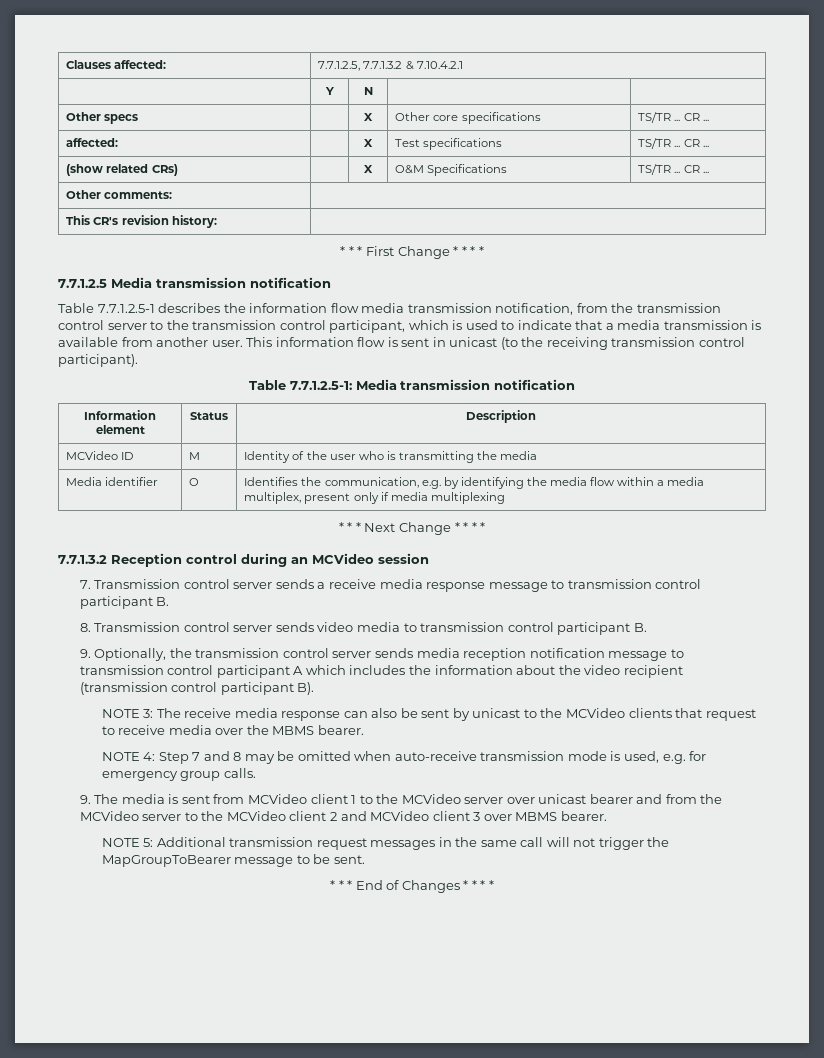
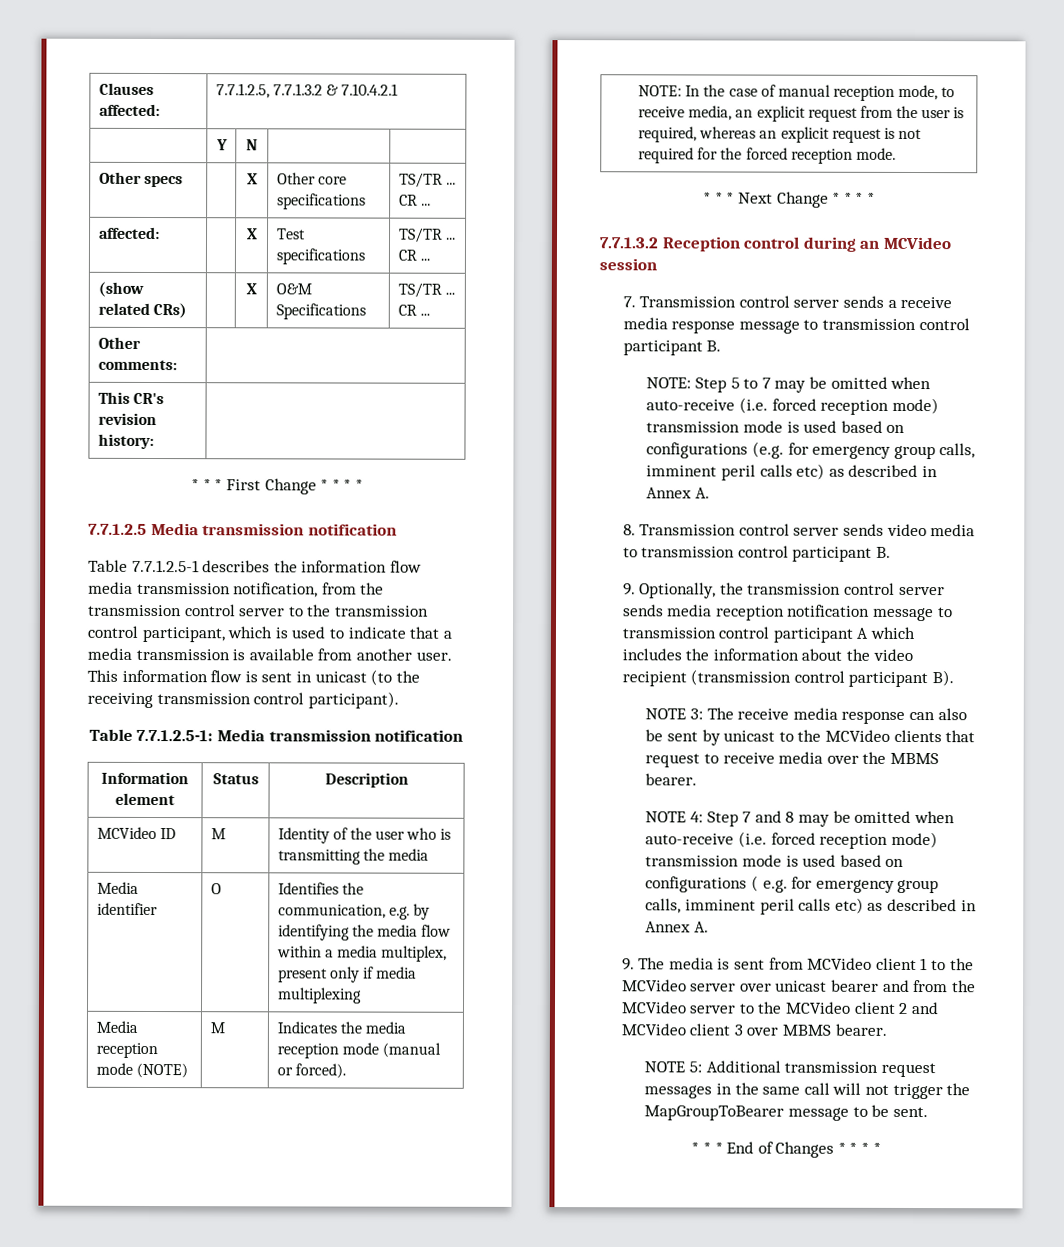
+ Media reception mode (NOTE) | M | Indicates the media reception mode (manual or forced).
+ NOTE: In the case of manual reception mode, to receive media, an explicit request from the user is required, whereas an explicit request is not required for the forced reception mode.
+ NOTE: Step 5 to 7 may be omitted when auto-receive (i.e. forced reception mode) transmission mode is used based on configurations (e.g. for emergency group calls, imminent peril calls etc) as described in Annex A.
- NOTE 4: Step 7 and 8 may be omitted when auto-receive transmission mode is used, e.g. for emergency group calls.
+ NOTE 4: Step 7 and 8 may be omitted when auto-receive (i.e. forced reception mode) transmission mode is used based on configurations ( e.g. for emergency group calls, imminent peril calls etc) as described in Annex A.

